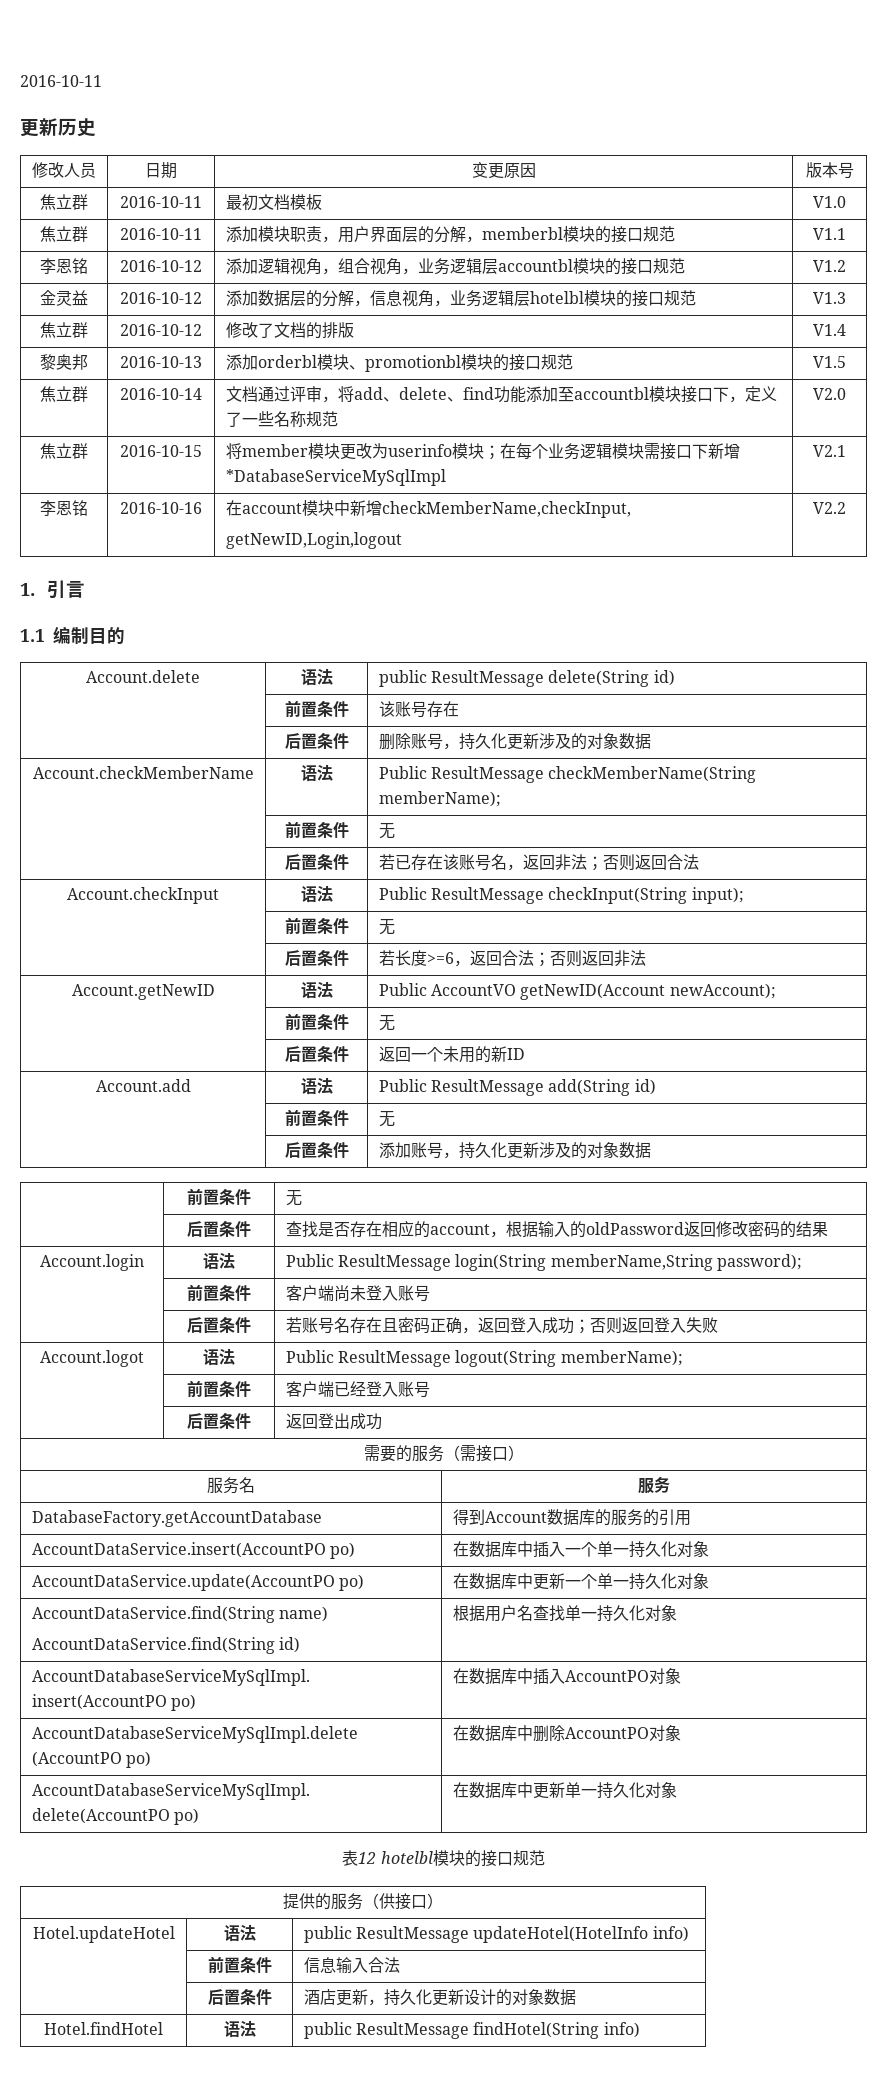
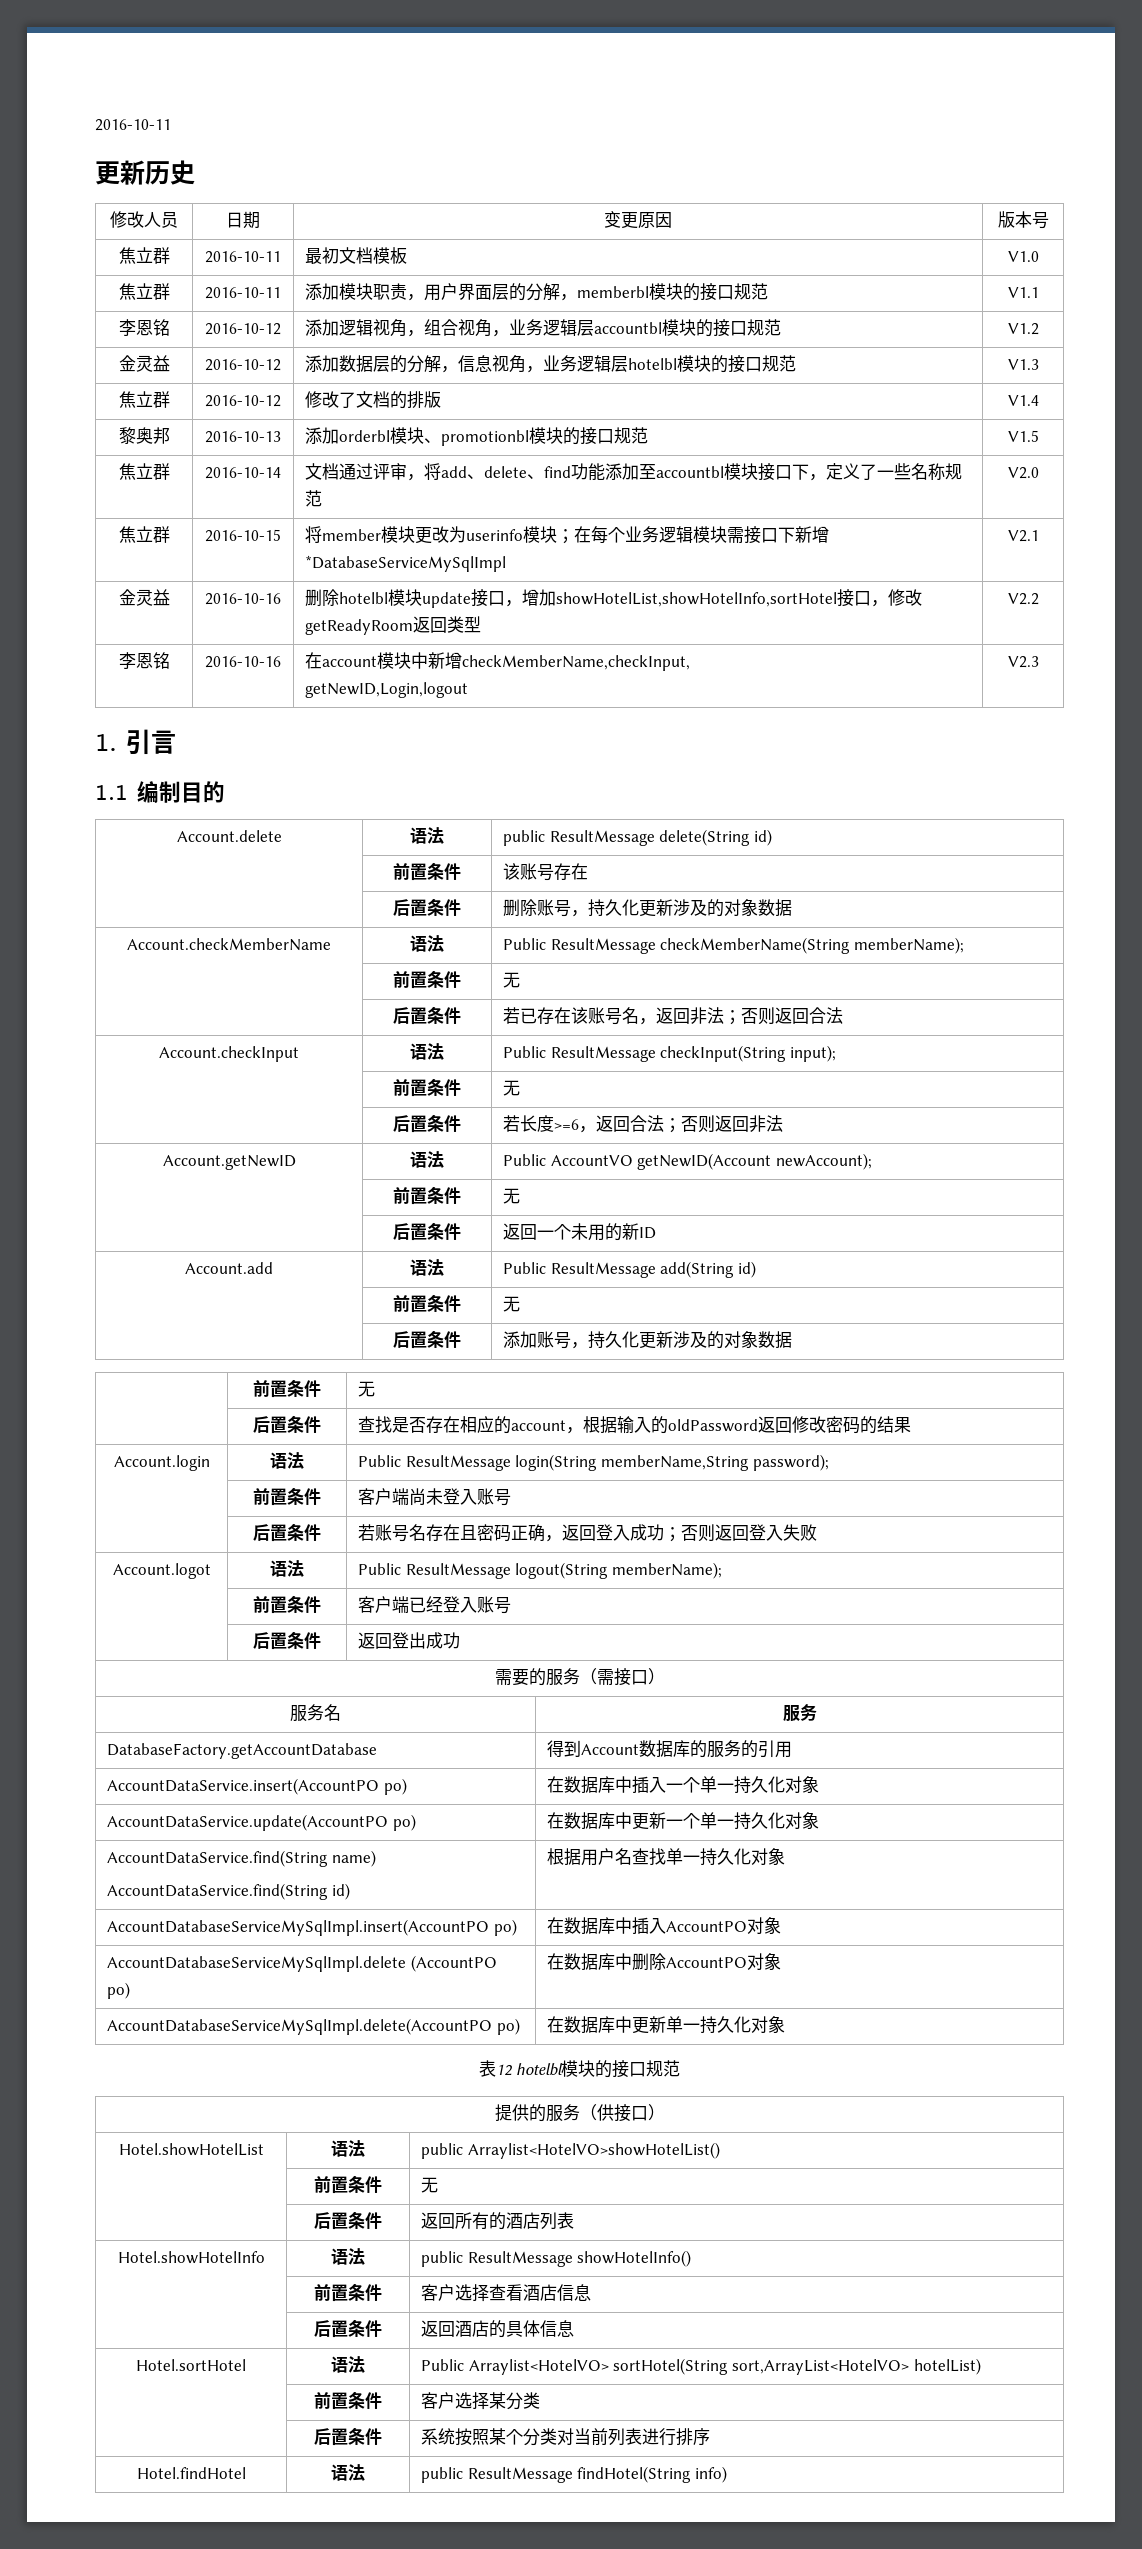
+ 金灵益 | 2016-10-16 | 删除hotelbl模块update接口，增加showHotelList,showHotelInfo,sortHotel接口，修改getReadyRoom返回类型 | V2.2
  李恩铭 | 2016-10-16 | 在account模块中新增checkMemberName,checkInput,
- getNewID,Login,logout | V2.2
+ getNewID,Login,logout | V2.3
- Hotel.updateHotel | 语法 | public ResultMessage updateHotel(HotelInfo info)
- | 前置条件 | 信息输入合法
- | 后置条件 | 酒店更新，持久化更新设计的对象数据
+ Hotel.showHotelList | 语法 | public Arraylist<HotelVO>showHotelList()
+ | 前置条件 | 无
+ | 后置条件 | 返回所有的酒店列表
+ Hotel.showHotelInfo | 语法 | public ResultMessage showHotelInfo()
+ | 前置条件 | 客户选择查看酒店信息
+ | 后置条件 | 返回酒店的具体信息
+ Hotel.sortHotel | 语法 | Public Arraylist<HotelVO> sortHotel(String sort,ArrayList<HotelVO> hotelList)
+ | 前置条件 | 客户选择某分类
+ | 后置条件 | 系统按照某个分类对当前列表进行排序

